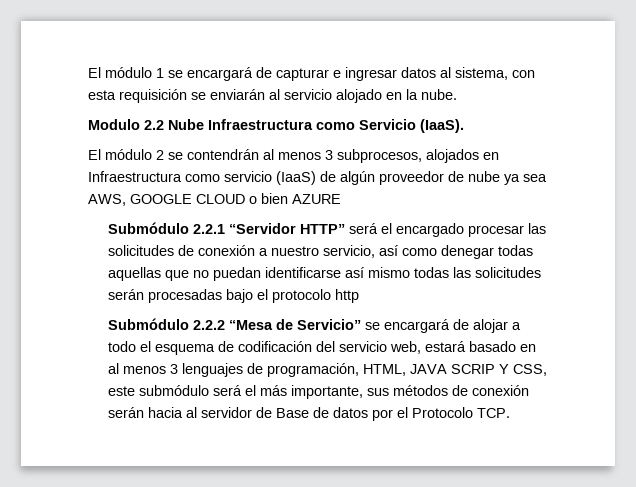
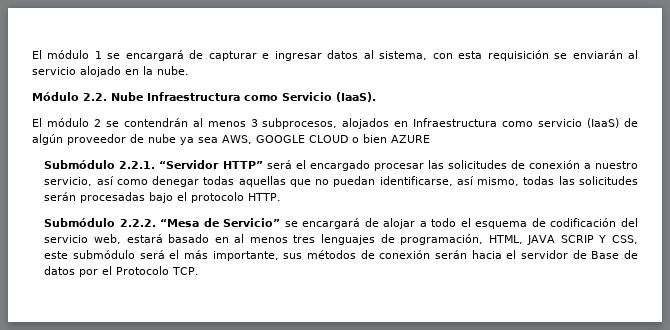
- Modulo 2.2 Nube Infraestructura como Servicio (IaaS).
+ Módulo 2.2. Nube Infraestructura como Servicio (IaaS).
- Submódulo 2.2.1 “Servidor HTTP” será el encargado procesar las solicitudes de conexión a nuestro servicio, así como denegar todas aquellas que no puedan identificarse así mismo todas las solicitudes serán procesadas bajo el protocolo http
- Submódulo 2.2.2 “Mesa de Servicio” se encargará de alojar a todo el esquema de codificación del servicio web, estará basado en al menos 3 lenguajes de programación, HTML, JAVA SCRIP Y CSS, este submódulo será el más importante, sus métodos de conexión serán hacia al servidor de Base de datos por el Protocolo TCP.
+ Submódulo 2.2.1. “Servidor HTTP” será el encargado procesar las solicitudes de conexión a nuestro servicio, así como denegar todas aquellas que no puedan identificarse, así mismo, todas las solicitudes serán procesadas bajo el protocolo HTTP.
+ Submódulo 2.2.2. “Mesa de Servicio” se encargará de alojar a todo el esquema de codificación del servicio web, estará basado en al menos tres lenguajes de programación, HTML, JAVA SCRIP Y CSS, este submódulo será el más importante, sus métodos de conexión serán hacia el servidor de Base de datos por el Protocolo TCP.

